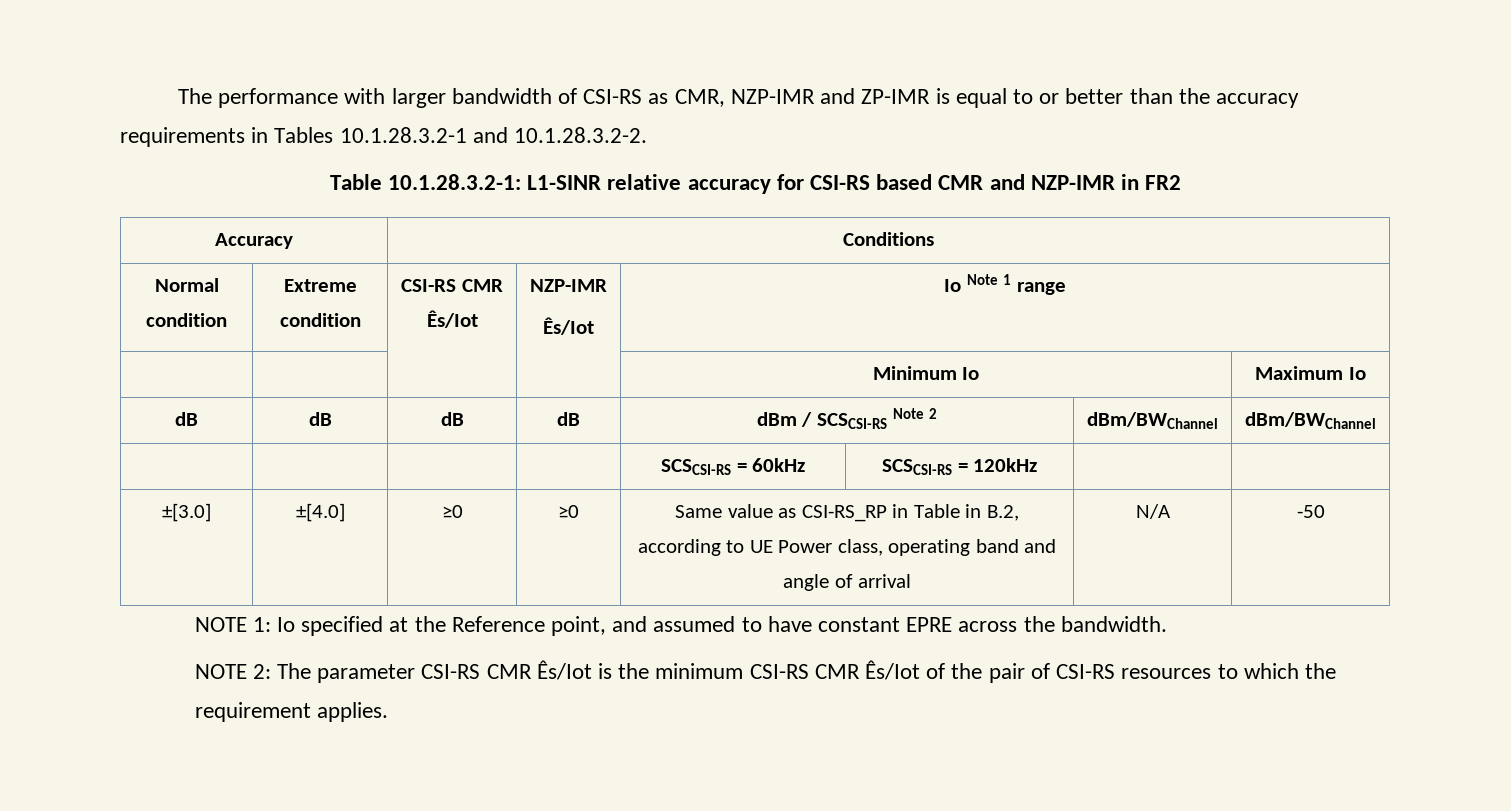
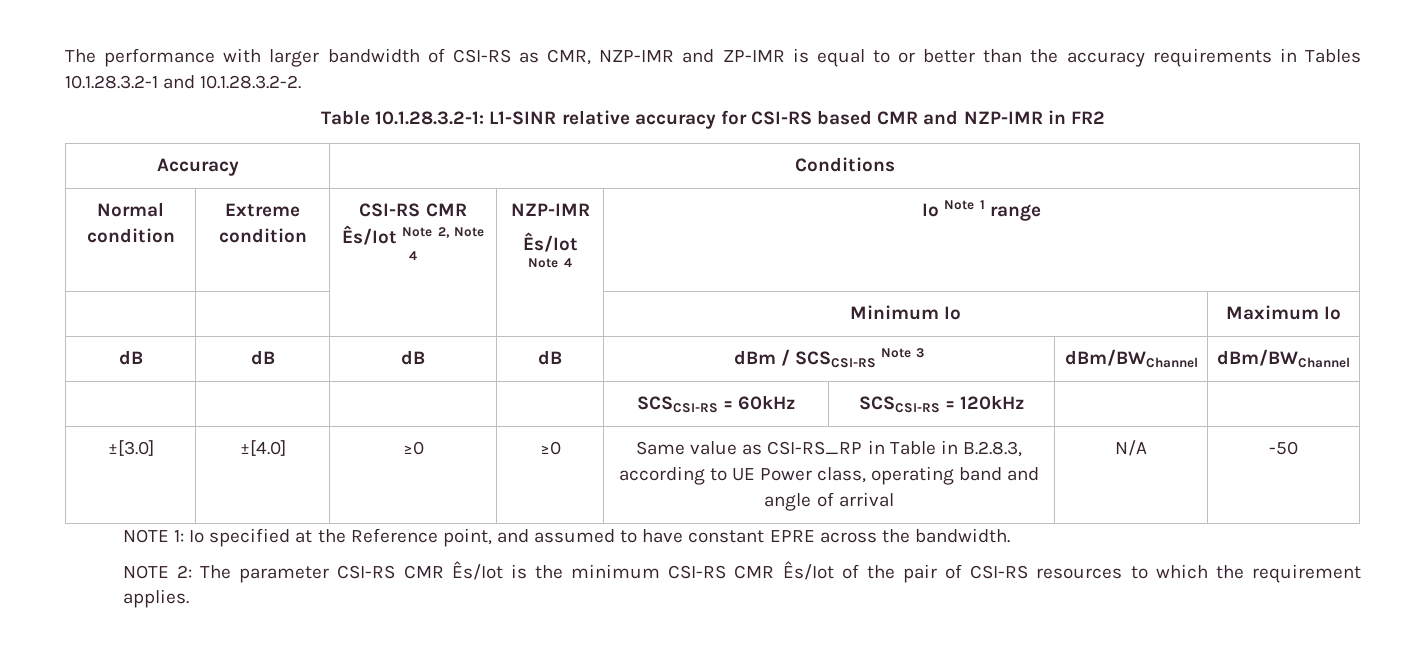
- Normal condition | Extreme condition | CSI-RS CMR Ês/Iot | NZP-IMR
- Ês/Iot | Io Note 1 range
+ Normal condition | Extreme condition | CSI-RS CMR Ês/Iot Note 2, Note 4 | NZP-IMR
+ Ês/Iot Note 4 | Io Note 1 range
- dB | dB | dB | dB | dBm / SCSCSI-RS Note 2 | dBm/BWChannel | dBm/BWChannel
+ dB | dB | dB | dB | dBm / SCSCSI-RS Note 3 | dBm/BWChannel | dBm/BWChannel
- ±[3.0] | ±[4.0] | ≥0 | ≥0 | Same value as CSI-RS_RP in Table in B.2, according to UE Power class, operating band and angle of arrival | N/A | -50
+ ±[3.0] | ±[4.0] | ≥0 | ≥0 | Same value as CSI-RS_RP in Table in B.2.8.3, according to UE Power class, operating band and angle of arrival | N/A | -50

